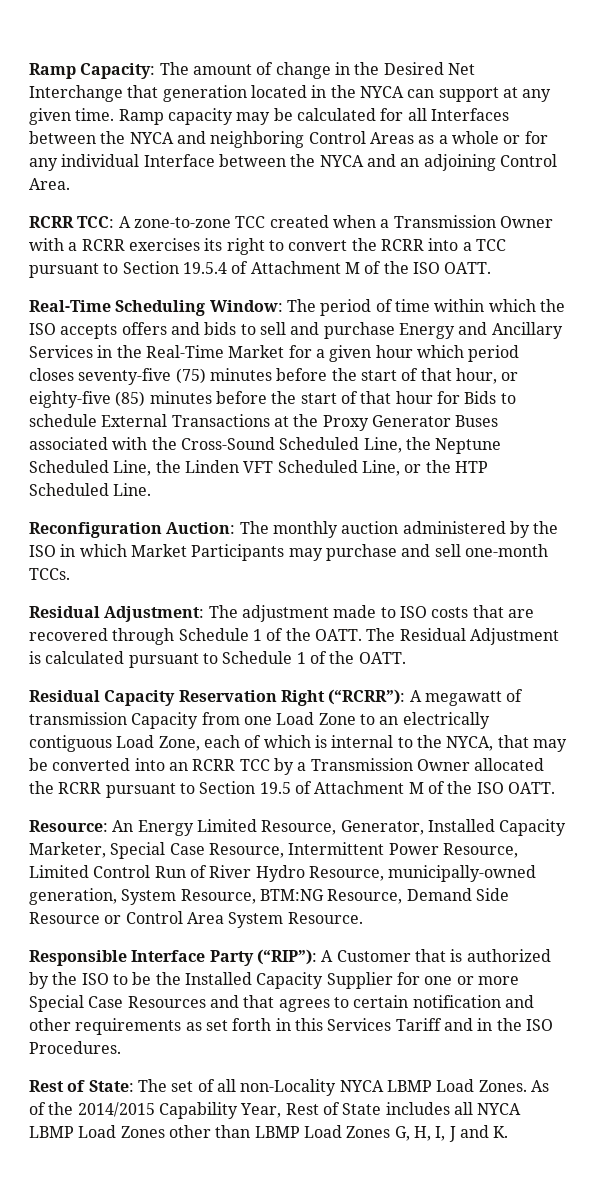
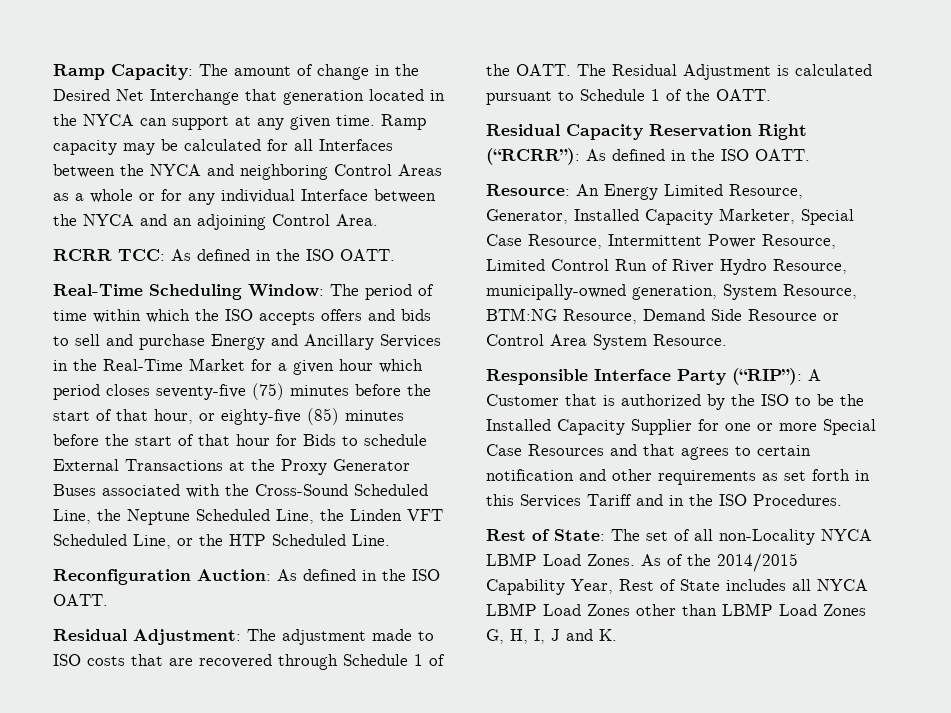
- RCRR TCC: A zone-to-zone TCC created when a Transmission Owner with a RCRR exercises its right to convert the RCRR into a TCC pursuant to Section 19.5.4 of Attachment M of the ISO OATT.
+ RCRR TCC: As defined in the ISO OATT.
- Reconfiguration Auction: The monthly auction administered by the ISO in which Market Participants may purchase and sell one-month TCCs.
+ Reconfiguration Auction: As defined in the ISO OATT.
- Residual Capacity Reservation Right (“RCRR”): A megawatt of transmission Capacity from one Load Zone to an electrically contiguous Load Zone, each of which is internal to the NYCA, that may be converted into an RCRR TCC by a Transmission Owner allocated the RCRR pursuant to Section 19.5 of Attachment M of the ISO OATT.
+ Residual Capacity Reservation Right (“RCRR”): As defined in the ISO OATT.

